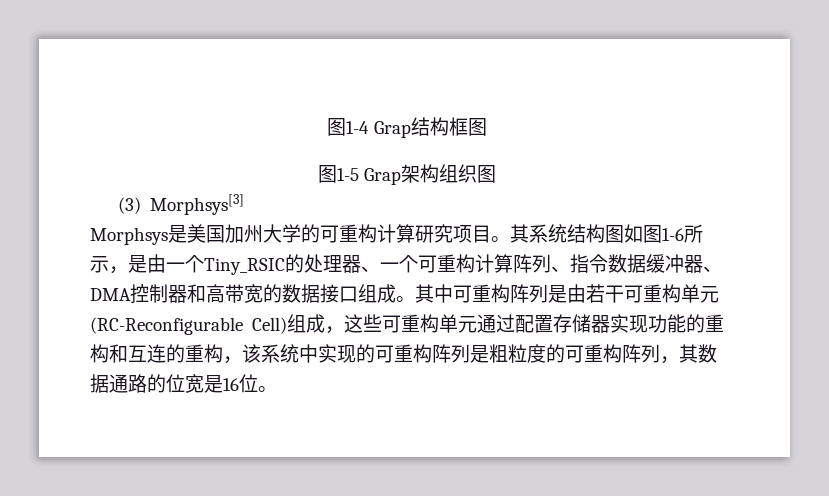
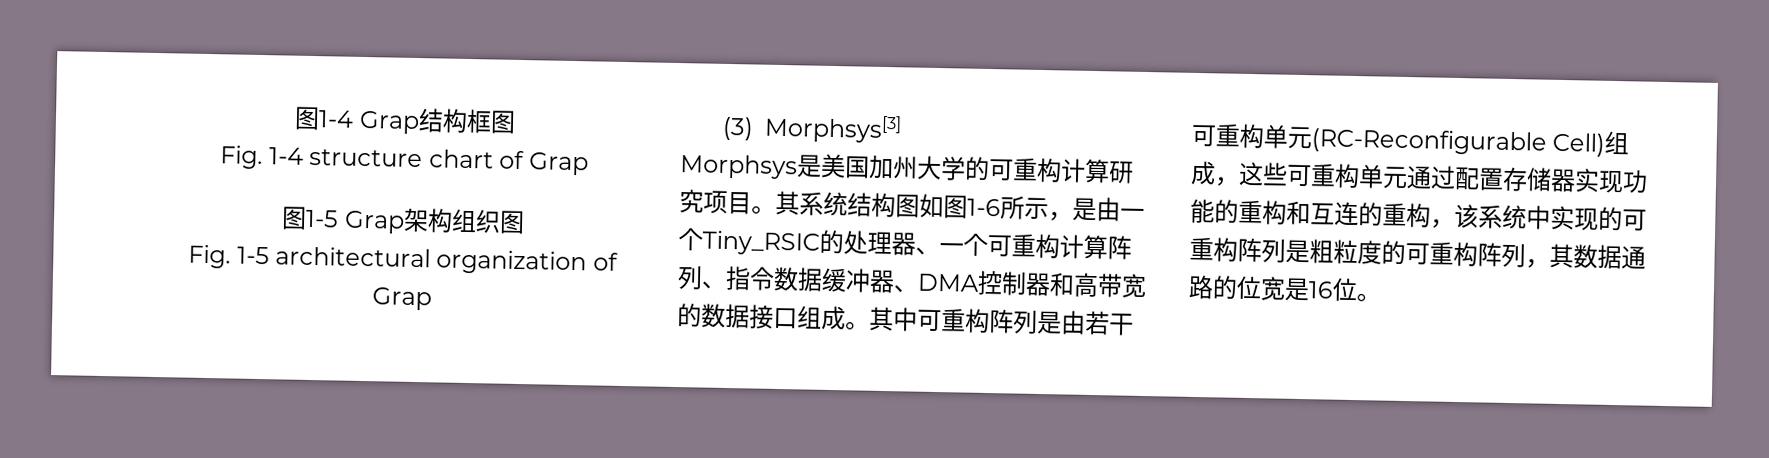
+ Fig. 1-4 structure chart of Grap
+ Fig. 1-5 architectural organization of Grap

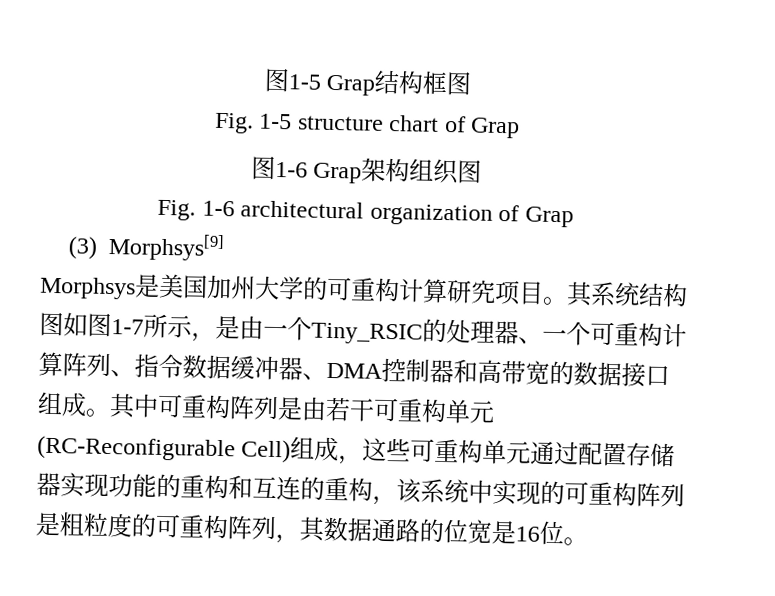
- 图1-4 Grap结构框图
+ 图1-5 Grap结构框图
- Fig. 1-4 structure chart of Grap
+ Fig. 1-5 structure chart of Grap
- 图1-5 Grap架构组织图
+ 图1-6 Grap架构组织图
- Fig. 1-5 architectural organization of Grap
+ Fig. 1-6 architectural organization of Grap
- (3) Morphsys[3]
+ (3) Morphsys[9]
- 其系统结构图如图1-6所示，是由一个Tiny_RSIC的处理器、一个可重构计算阵列、指令数据缓冲器、DMA控制器和高带宽的数据接口组成。
+ 其系统结构图如图1-7所示，是由一个Tiny_RSIC的处理器、一个可重构计算阵列、指令数据缓冲器、DMA控制器和高带宽的数据接口组成。

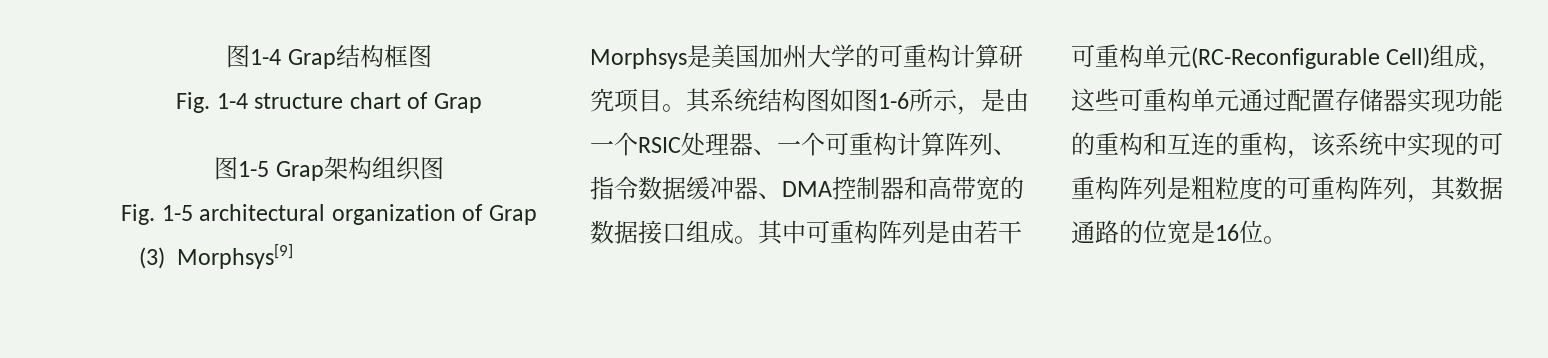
- 图1-5 Grap结构框图
+ 图1-4 Grap结构框图
- Fig. 1-5 structure chart of Grap
+ Fig. 1-4 structure chart of Grap
- 图1-6 Grap架构组织图
+ 图1-5 Grap架构组织图
- Fig. 1-6 architectural organization of Grap
+ Fig. 1-5 architectural organization of Grap
- 其系统结构图如图1-7所示，是由一个Tiny_RSIC的处理器、一个可重构计算阵列、指令数据缓冲器、DMA控制器和高带宽的数据接口组成。
+ 其系统结构图如图1-6所示，是由一个RSIC处理器、一个可重构计算阵列、指令数据缓冲器、DMA控制器和高带宽的数据接口组成。

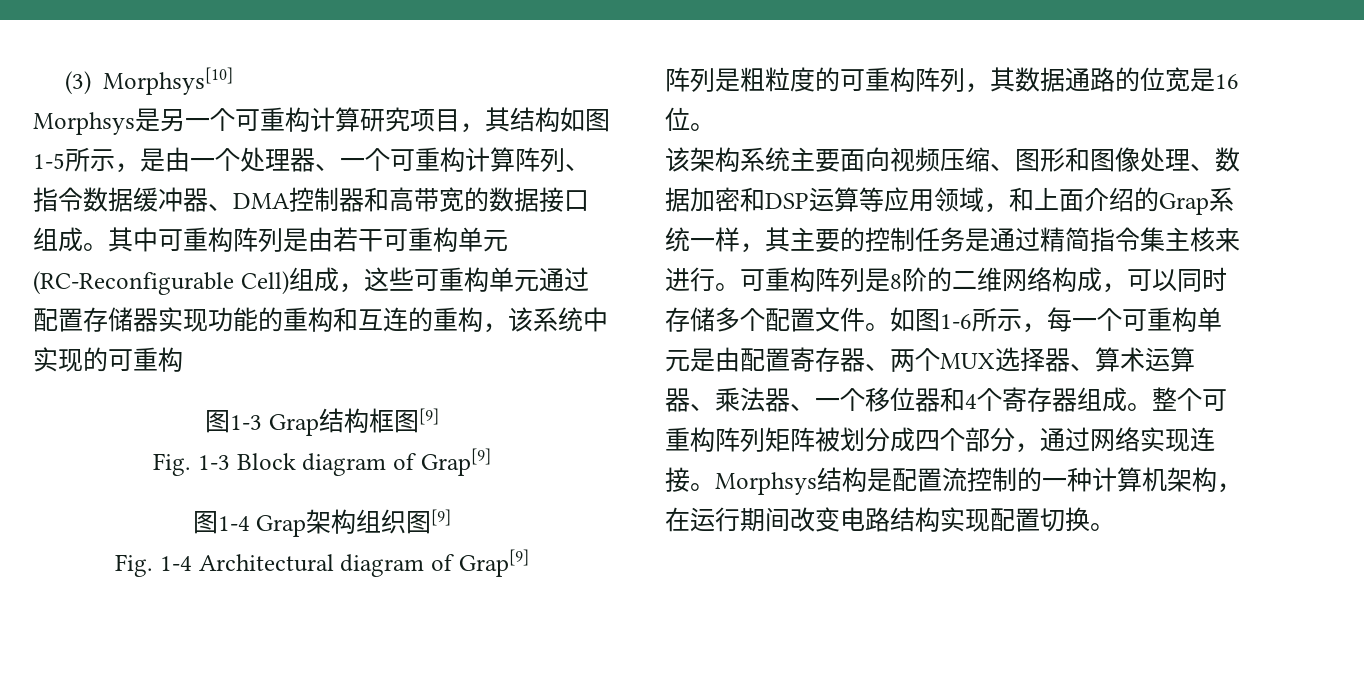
- 图1-4 Grap结构框图
- Fig. 1-4 structure chart of Grap
- 图1-5 Grap架构组织图
- Fig. 1-5 architectural organization of Grap
- (3) Morphsys[9]
- Morphsys是美国加州大学的可重构计算研究项目。其系统结构图如图1-6所示，是由一个RSIC处理器、一个可重构计算阵列、指令数据缓冲器、DMA控制器和高带宽的数据接口组成。
+ (3) Morphsys[10]
+ Morphsys是另一个可重构计算研究项目，其结构如图1-5所示，是由一个处理器、一个可重构计算阵列、指令数据缓冲器、DMA控制器和高带宽的数据接口组成。
- 其中可重构阵列是由若干可重构单元(RC-Reconfigurable Cell)组成，这些可重构单元通过配置存储器实现功能的重构和互连的重构，该系统中实现的可重构阵列是粗粒度的可重构阵列，其数据通路的位宽是16位。
+ 其中可重构阵列是由若干可重构单元(RC-Reconfigurable Cell)组成，这些可重构单元通过配置存储器实现功能的重构和互连的重构，该系统中实现的可重构
+ 图1-3 Grap结构框图[9]
+ Fig. 1-3 Block diagram of Grap[9]
+ 图1-4 Grap架构组织图[9]
+ Fig. 1-4 Architectural diagram of Grap[9]
+ 阵列是粗粒度的可重构阵列，其数据通路的位宽是16位。
+ 该架构系统主要面向视频压缩、图形和图像处理、数据加密和DSP运算等应用领域，和上面介绍的Grap系统一样，其主要的控制任务是通过精简指令集主核来进行。可重构阵列是8阶的二维网络构成，可以同时存储多个配置文件。如图1-6所示，每一个可重构单元是由配置寄存器、两个MUX选择器、算术运算器、乘法器、一个移位器和4个寄存器组成。整个可重构阵列矩阵被划分成四个部分，通过网络实现连接。Morphsys结构是配置流控制的一种计算机架构，在运行期间改变电路结构实现配置切换。

